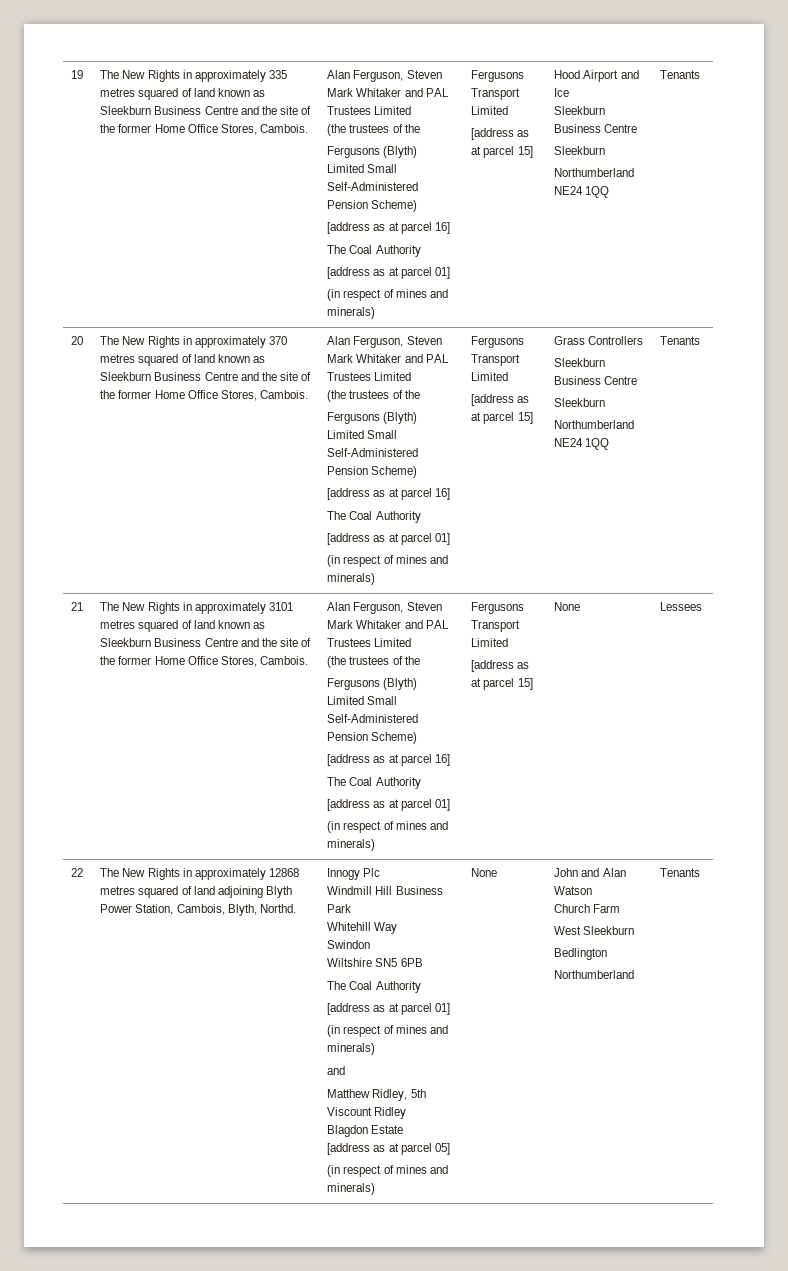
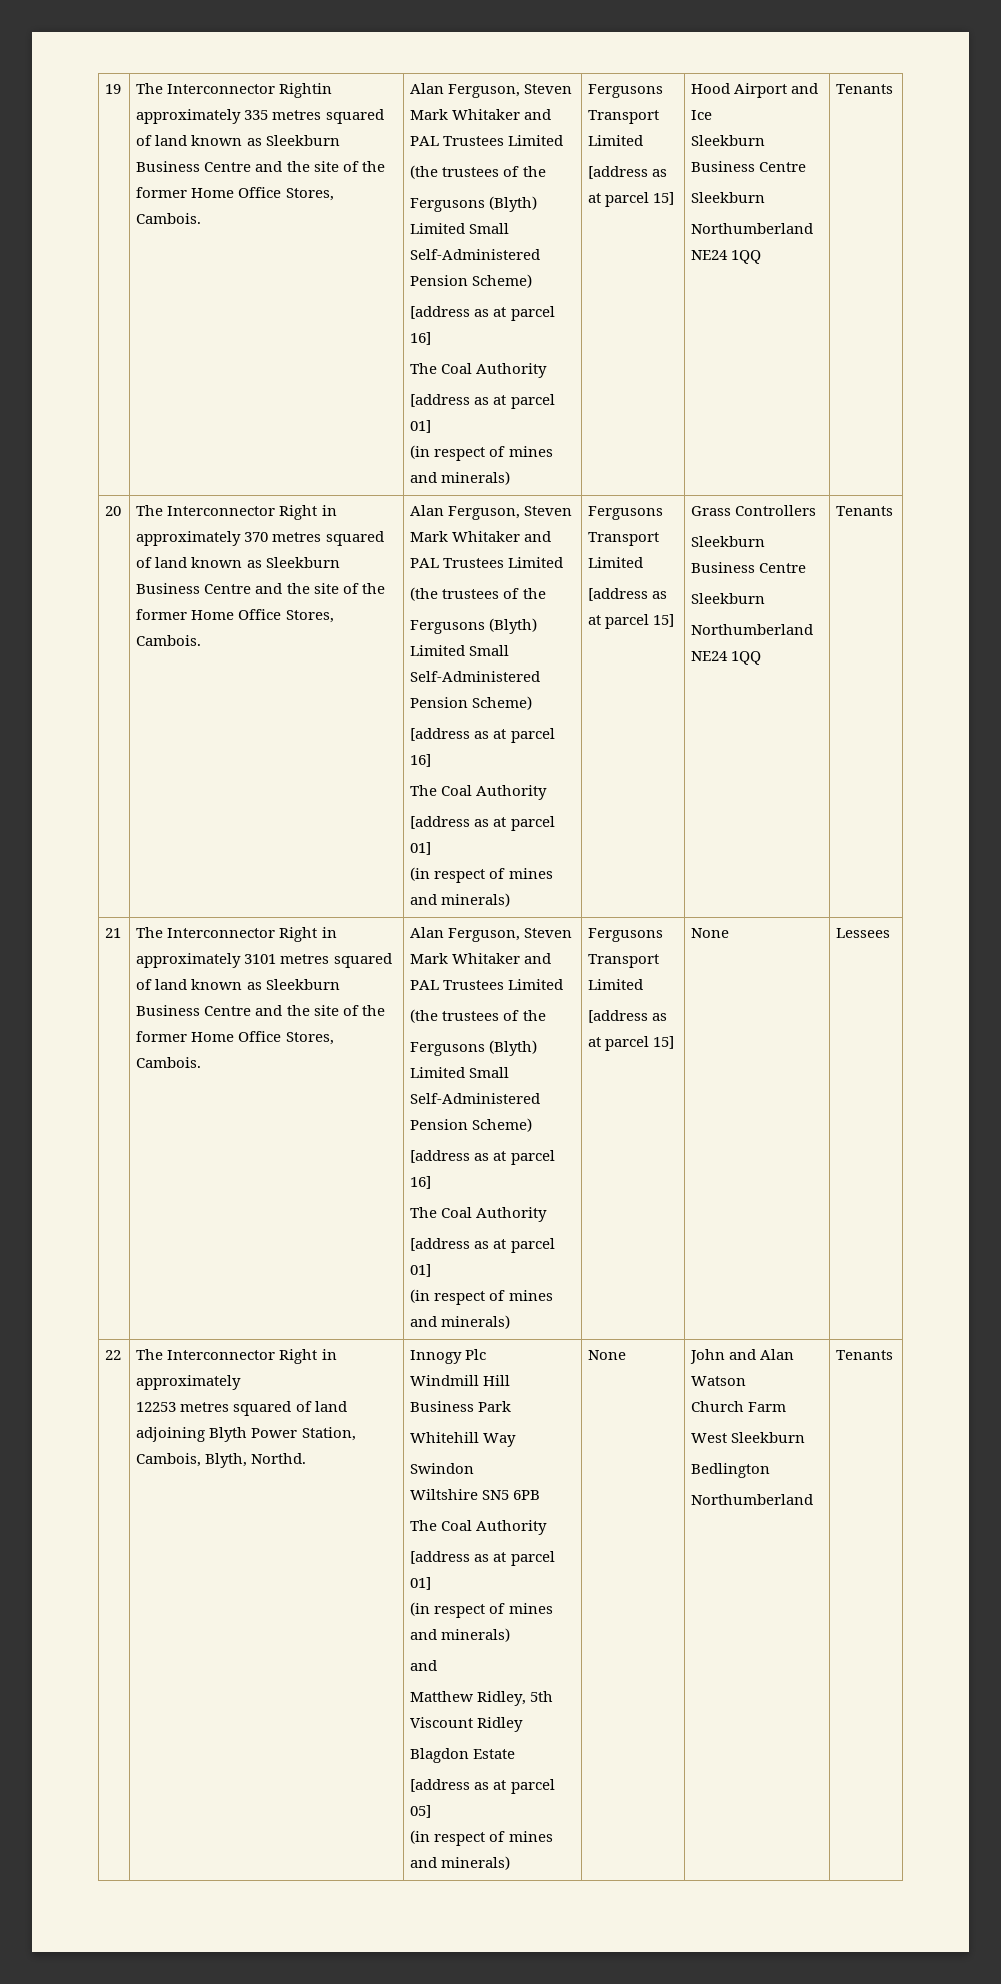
- The New Rights in approximately 335 metres squared of land known as Sleekburn Business Centre and the site of the former Home Office Stores, Cambois.
+ The Interconnector Rightin approximately 335 metres squared of land known as Sleekburn Business Centre and the site of the former Home Office Stores, Cambois.
- The New Rights in approximately 370 metres squared of land known as Sleekburn Business Centre and the site of the former Home Office Stores, Cambois.
+ The Interconnector Right in approximately 370 metres squared of land known as Sleekburn Business Centre and the site of the former Home Office Stores, Cambois.
- The New Rights in approximately 3101 metres squared of land known as Sleekburn Business Centre and the site of the former Home Office Stores, Cambois.
+ The Interconnector Right in approximately 3101 metres squared of land known as Sleekburn Business Centre and the site of the former Home Office Stores, Cambois.
- 22 | The New Rights in approximately 12868 metres squared of land adjoining Blyth Power Station, Cambois, Blyth, Northd.
+ 22 | The Interconnector Right in approximately
+ 12253 metres squared of land adjoining Blyth Power Station, Cambois, Blyth, Northd.

